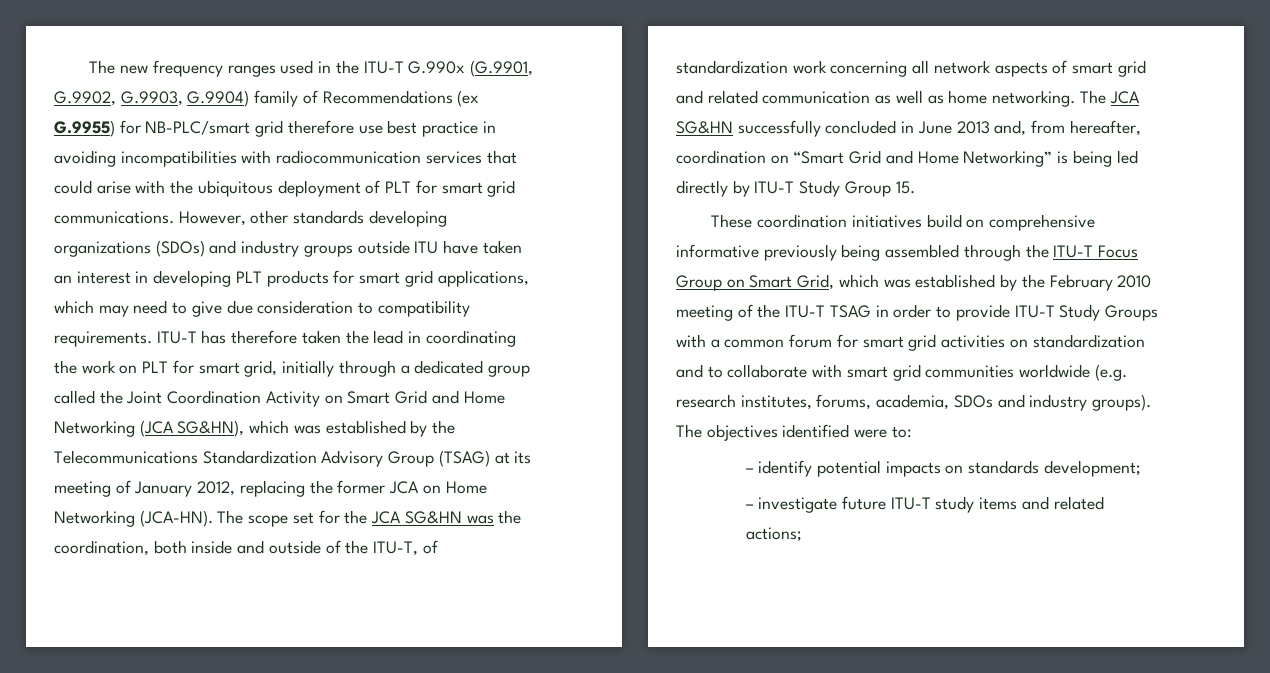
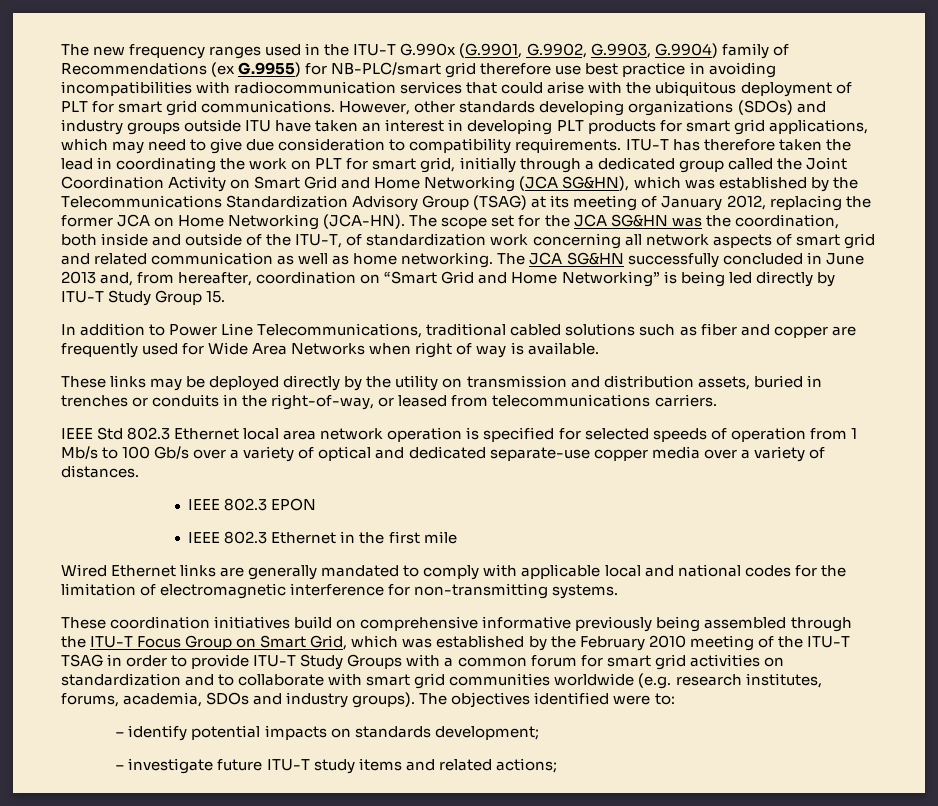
+ In addition to Power Line Telecommunications, traditional cabled solutions such as fiber and copper are frequently used for Wide Area Networks when right of way is available.
+ These links may be deployed directly by the utility on transmission and distribution assets, buried in trenches or conduits in the right-of-way, or leased from telecommunications carriers.
+ IEEE Std 802.3 Ethernet local area network operation is specified for selected speeds of operation from 1 Mb/s to 100 Gb/s over a variety of optical and dedicated separate-use copper media over a variety of distances.
+ IEEE 802.3 EPON
+ IEEE 802.3 Ethernet in the first mile
+ Wired Ethernet links are generally mandated to comply with applicable local and national codes for the limitation of electromagnetic interference for non-transmitting systems.

